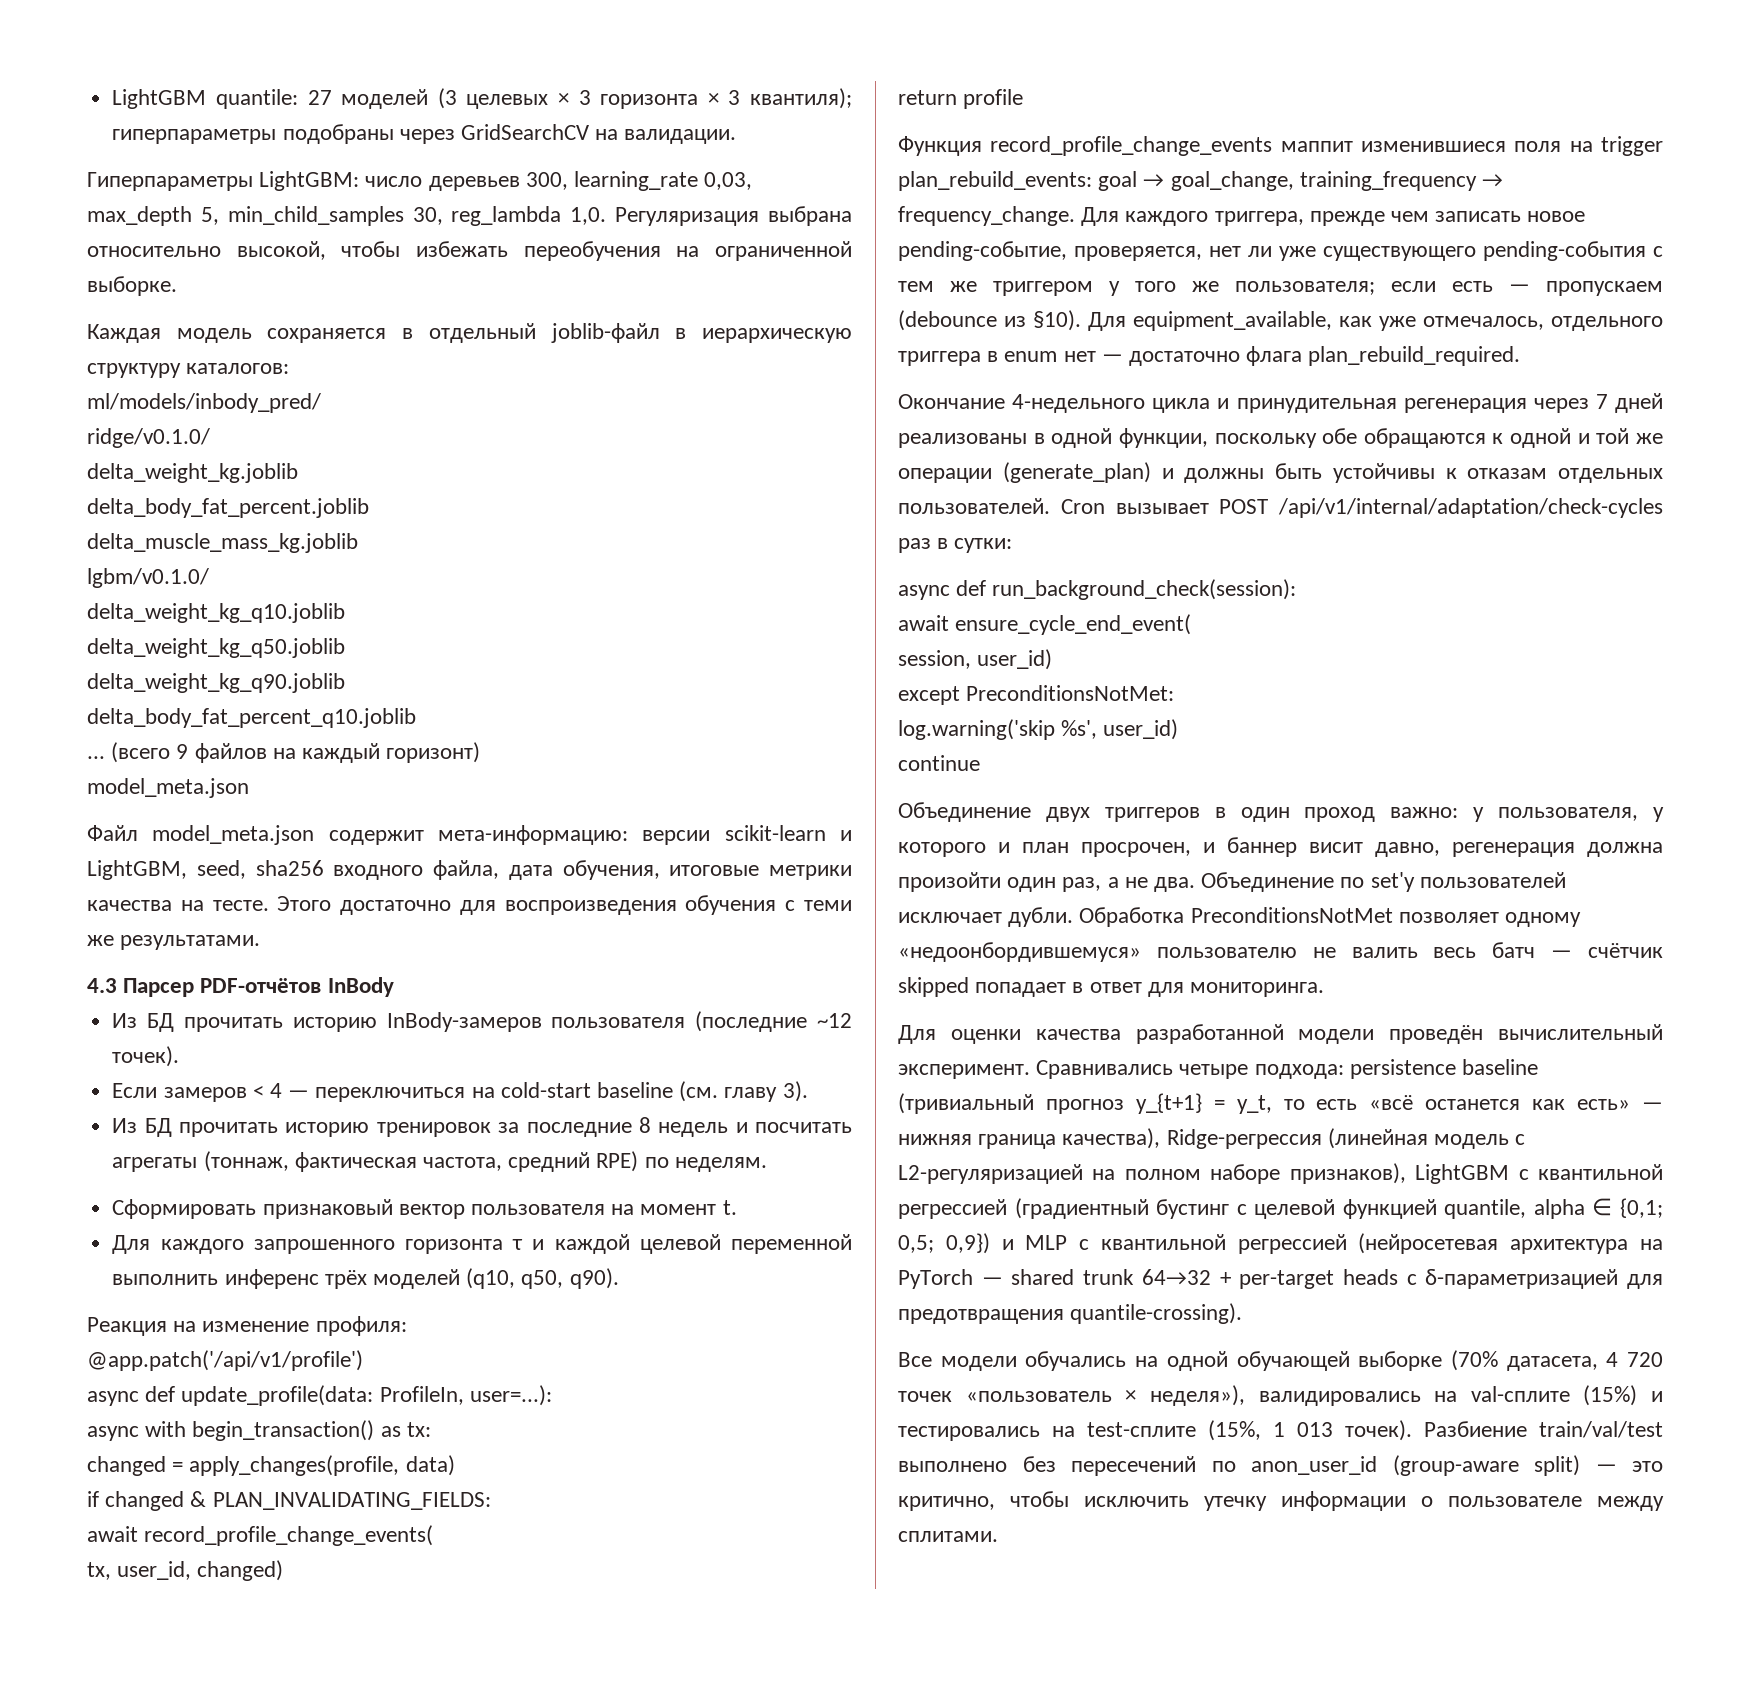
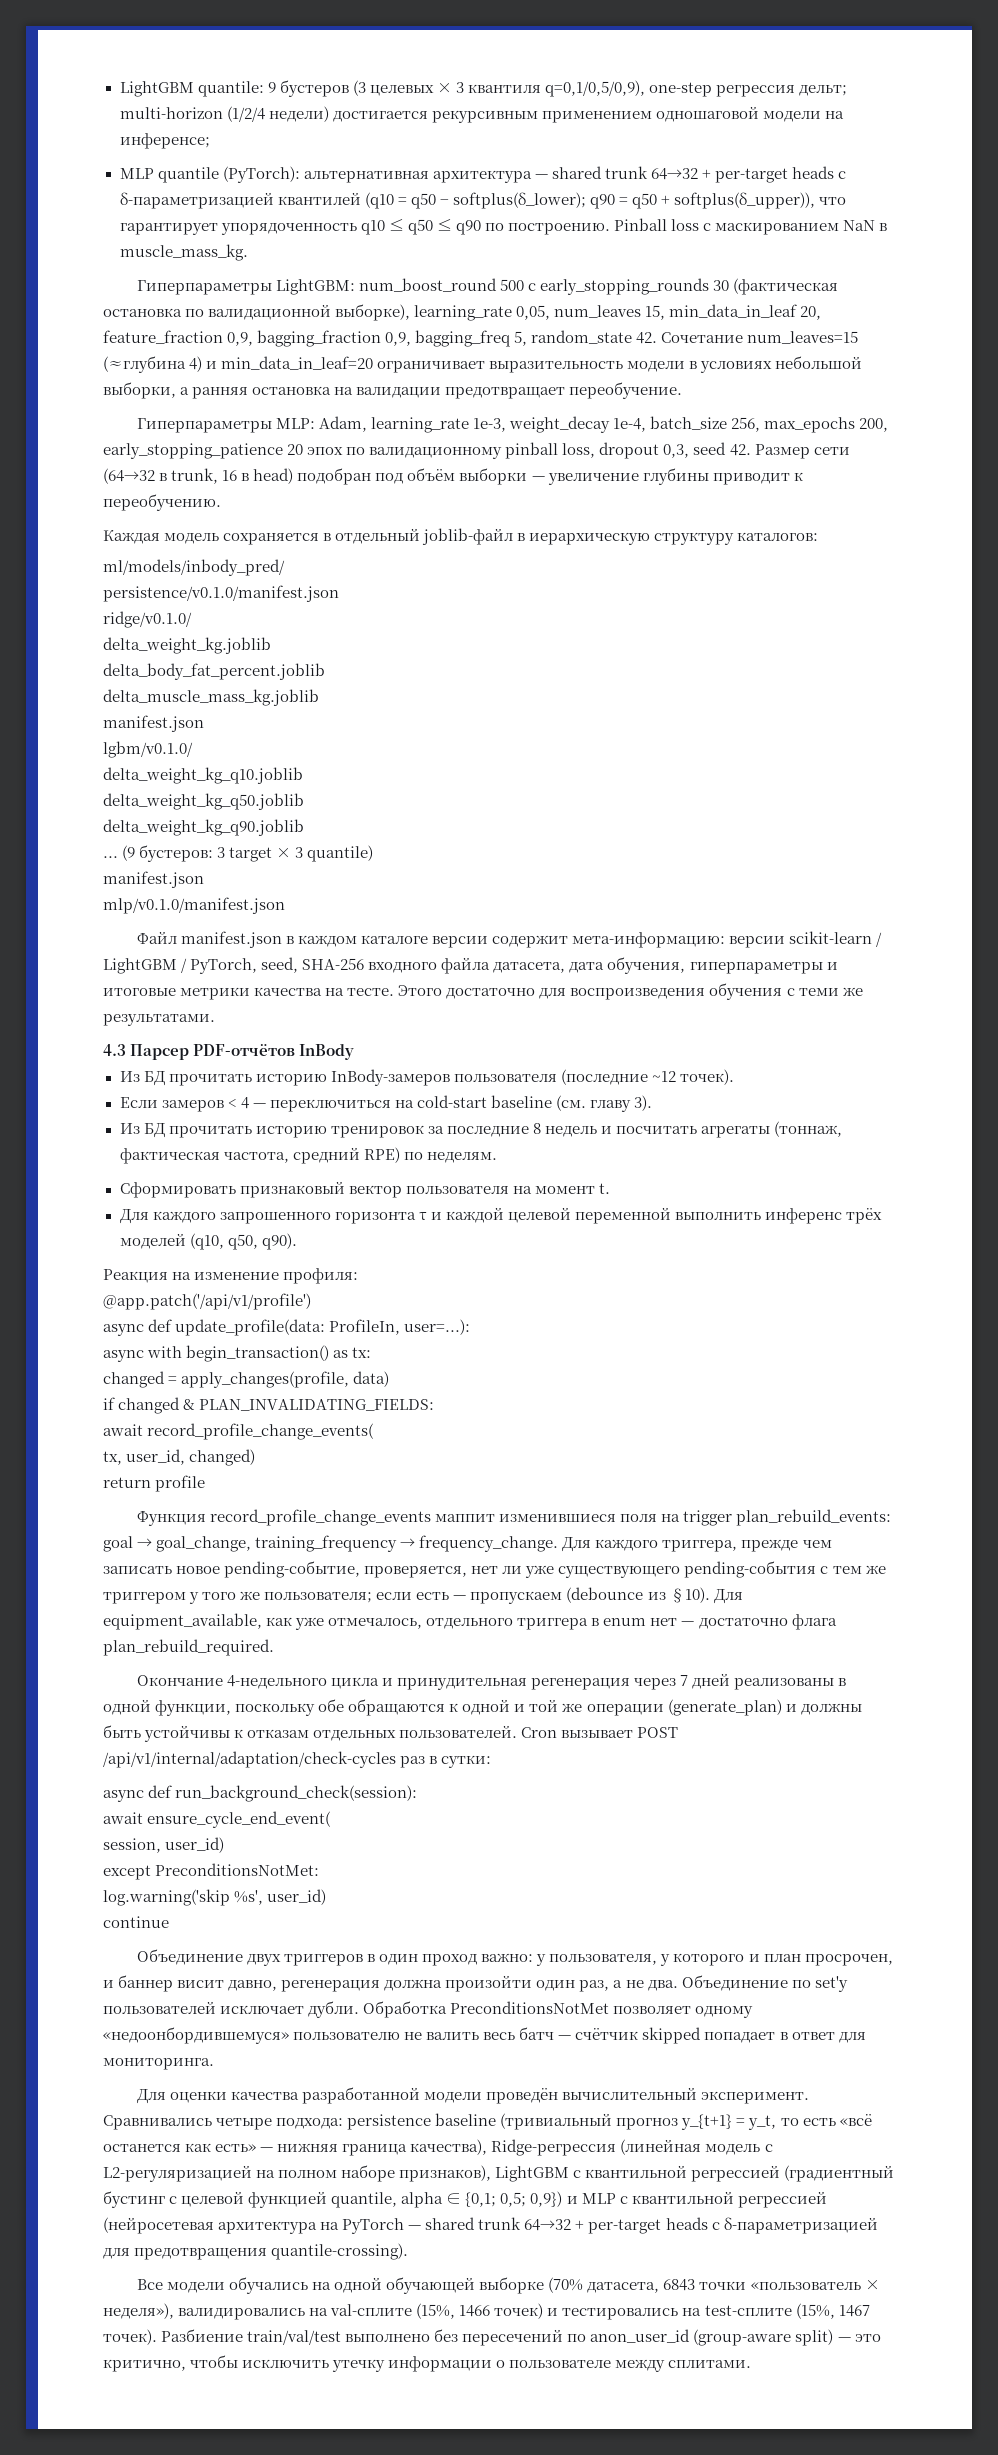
- LightGBM quantile: 27 моделей (3 целевых × 3 горизонта × 3 квантиля); гиперпараметры подобраны через GridSearchCV на валидации.
- Гиперпараметры LightGBM: число деревьев 300, learning_rate 0,03, max_depth 5, min_child_samples 30, reg_lambda 1,0. Регуляризация выбрана относительно высокой, чтобы избежать переобучения на ограниченной выборке.
+ LightGBM quantile: 9 бустеров (3 целевых × 3 квантиля q=0,1/0,5/0,9), one-step регрессия дельт; multi-horizon (1/2/4 недели) достигается рекурсивным применением одношаговой модели на инференсе;
+ MLP quantile (PyTorch): альтернативная архитектура — shared trunk 64→32 + per-target heads с δ-параметризацией квантилей (q10 = q50 − softplus(δ_lower); q90 = q50 + softplus(δ_upper)), что гарантирует упорядоченность q10 ≤ q50 ≤ q90 по построению. Pinball loss с маскированием NaN в muscle_mass_kg.
+ Гиперпараметры LightGBM: num_boost_round 500 с early_stopping_rounds 30 (фактическая остановка по валидационной выборке), learning_rate 0,05, num_leaves 15, min_data_in_leaf 20, feature_fraction 0,9, bagging_fraction 0,9, bagging_freq 5, random_state 42. Сочетание num_leaves=15 (≈глубина 4) и min_data_in_leaf=20 ограничивает выразительность модели в условиях небольшой выборки, а ранняя остановка на валидации предотвращает переобучение.
+ Гиперпараметры MLP: Adam, learning_rate 1e-3, weight_decay 1e-4, batch_size 256, max_epochs 200, early_stopping_patience 20 эпох по валидационному pinball loss, dropout 0,3, seed 42. Размер сети (64→32 в trunk, 16 в head) подобран под объём выборки — увеличение глубины приводит к переобучению.
+ persistence/v0.1.0/manifest.json
  delta_muscle_mass_kg.joblib
+ manifest.json
- delta_body_fat_percent_q10.joblib
- ... (всего 9 файлов на каждый горизонт)
- model_meta.json
- Файл model_meta.json содержит мета-информацию: версии scikit-learn и LightGBM, seed, sha256 входного файла, дата обучения, итоговые метрики качества на тесте.
+ ... (9 бустеров: 3 target × 3 quantile)
+ manifest.json
+ mlp/v0.1.0/manifest.json
+ Файл manifest.json в каждом каталоге версии содержит мета-информацию: версии scikit-learn / LightGBM / PyTorch, seed, SHA-256 входного файла датасета, дата обучения, гиперпараметры и итоговые метрики качества на тесте.
- Все модели обучались на одной обучающей выборке (70% датасета, 4 720 точек «пользователь × неделя»), валидировались на val-сплите (15%) и тестировались на test-сплите (15%, 1 013 точек).
+ Все модели обучались на одной обучающей выборке (70% датасета, 6843 точки «пользователь × неделя»), валидировались на val-сплите (15%, 1466 точек) и тестировались на test-сплите (15%, 1467 точек).

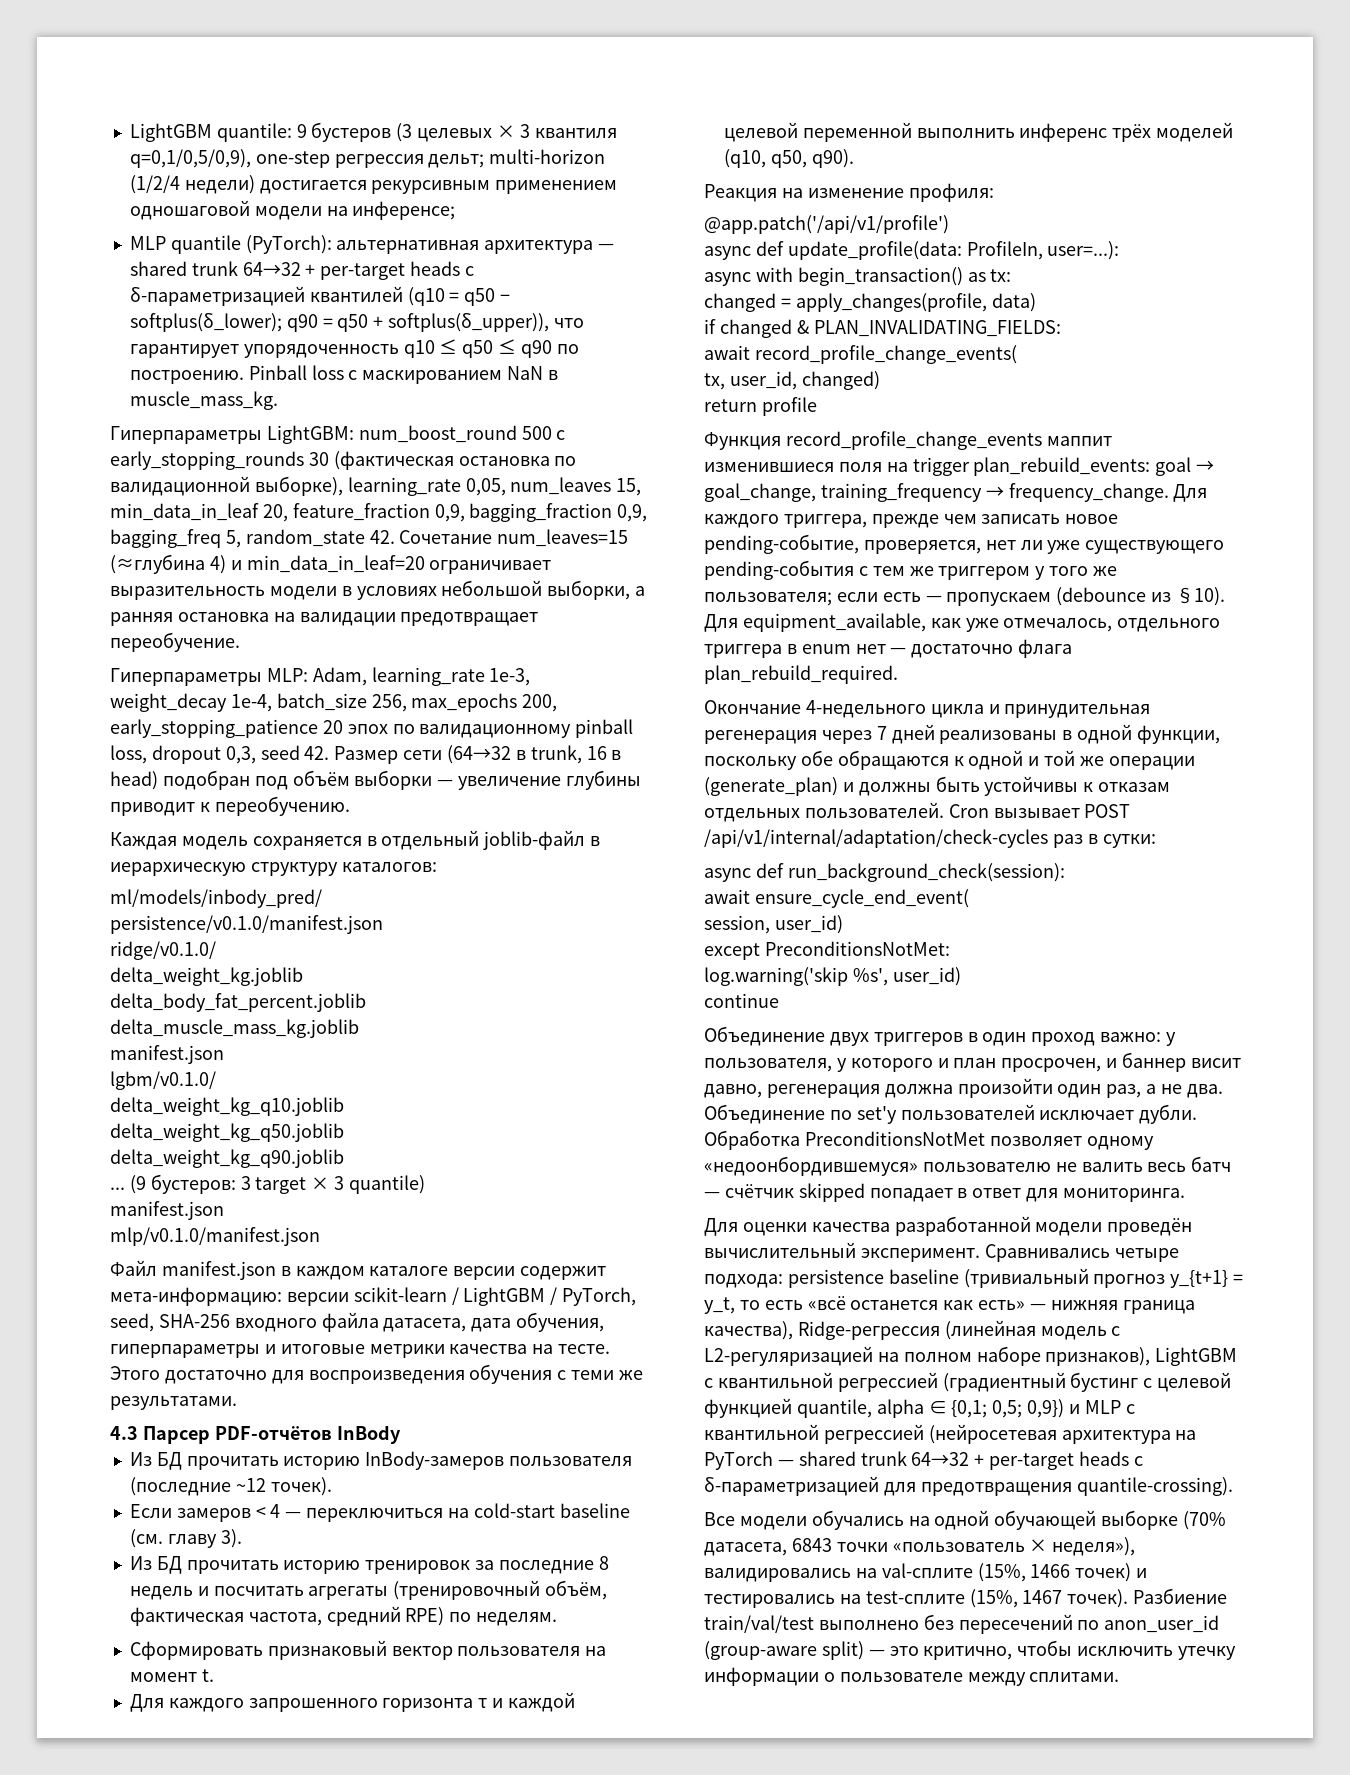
- Из БД прочитать историю тренировок за последние 8 недель и посчитать агрегаты (тоннаж, фактическая частота, средний RPE) по неделям.
+ Из БД прочитать историю тренировок за последние 8 недель и посчитать агрегаты (тренировочный объём, фактическая частота, средний RPE) по неделям.

